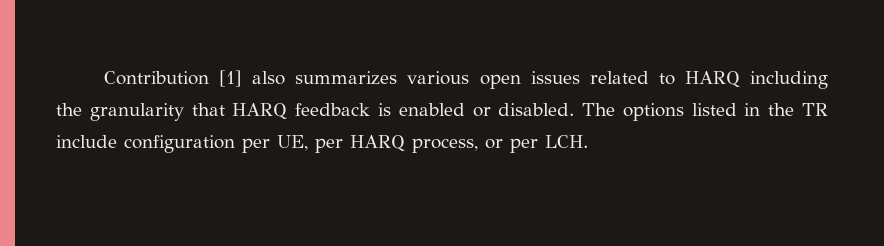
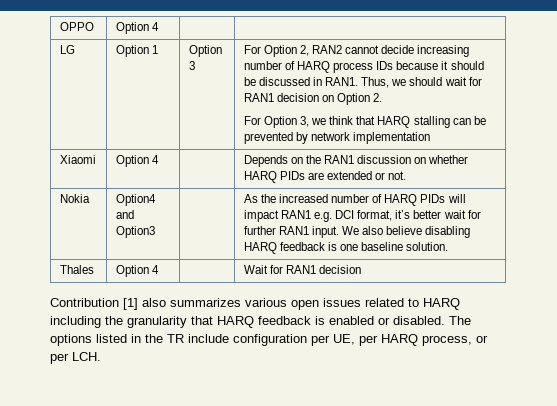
+ OPPO | Option 4 | |
+ LG | Option 1 | Option 3 | For Option 2, RAN2 cannot decide increasing number of HARQ process IDs because it should be discussed in RAN1. Thus, we should wait for RAN1 decision on Option 2.
+ For Option 3, we think that HARQ stalling can be prevented by network implementation
+ Xiaomi | Option 4 | | Depends on the RAN1 discussion on whether HARQ PIDs are extended or not.
+ Nokia | Option4 and Option3 | | As the increased number of HARQ PIDs will impact RAN1 e.g. DCI format, it’s better wait for further RAN1 input. We also believe disabling HARQ feedback is one baseline solution.
+ Thales | Option 4 | | Wait for RAN1 decision

